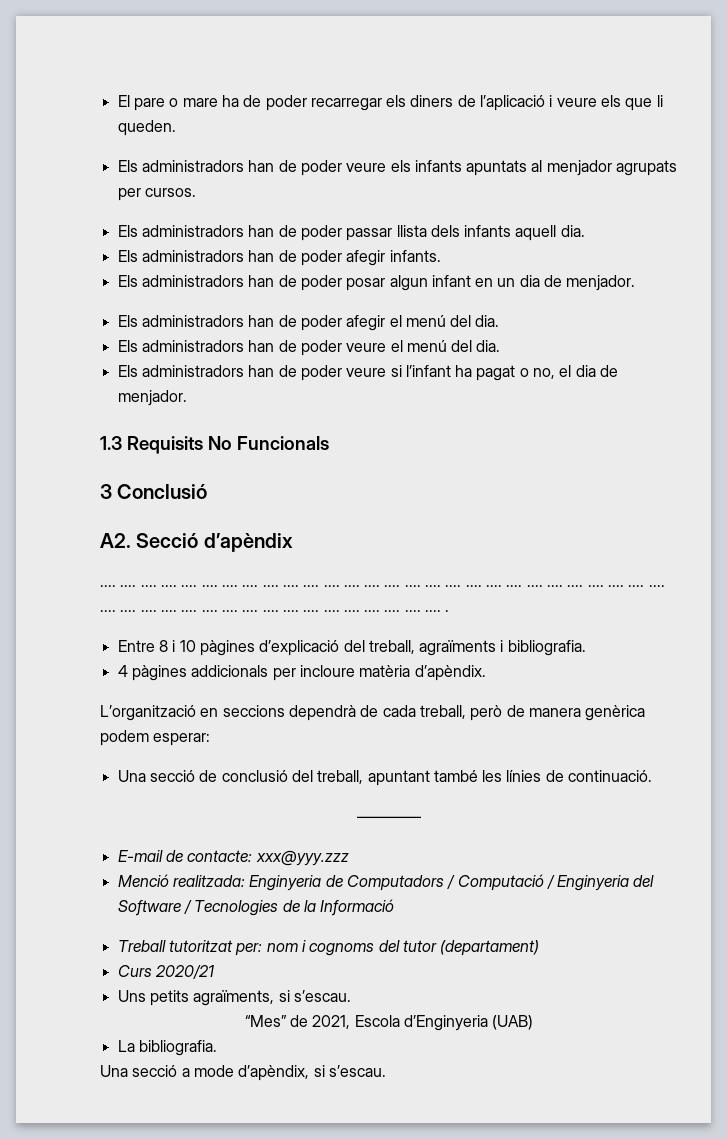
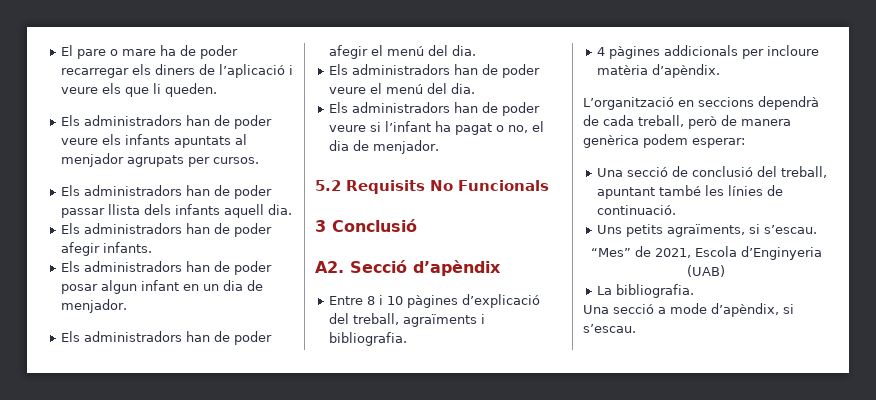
- 1.3 Requisits No Funcionals
+ 5.2 Requisits No Funcionals
- .... .... .... .... .... .... .... .... .... .... .... .... .... .... .... .... .... .... .... .... .... .... .... .... .... .... .... .... .... .... .... .... .... .... .... .... .... .... .... .... .... .... .... .... .... .
- ————
- E-mail de contacte: xxx@yyy.zzz
- Menció realitzada: Enginyeria de Computadors / Computació / Enginyeria del Software / Tecnologies de la Informació
- Treball tutoritzat per: nom i cognoms del tutor (departament)
- Curs 2020/21

